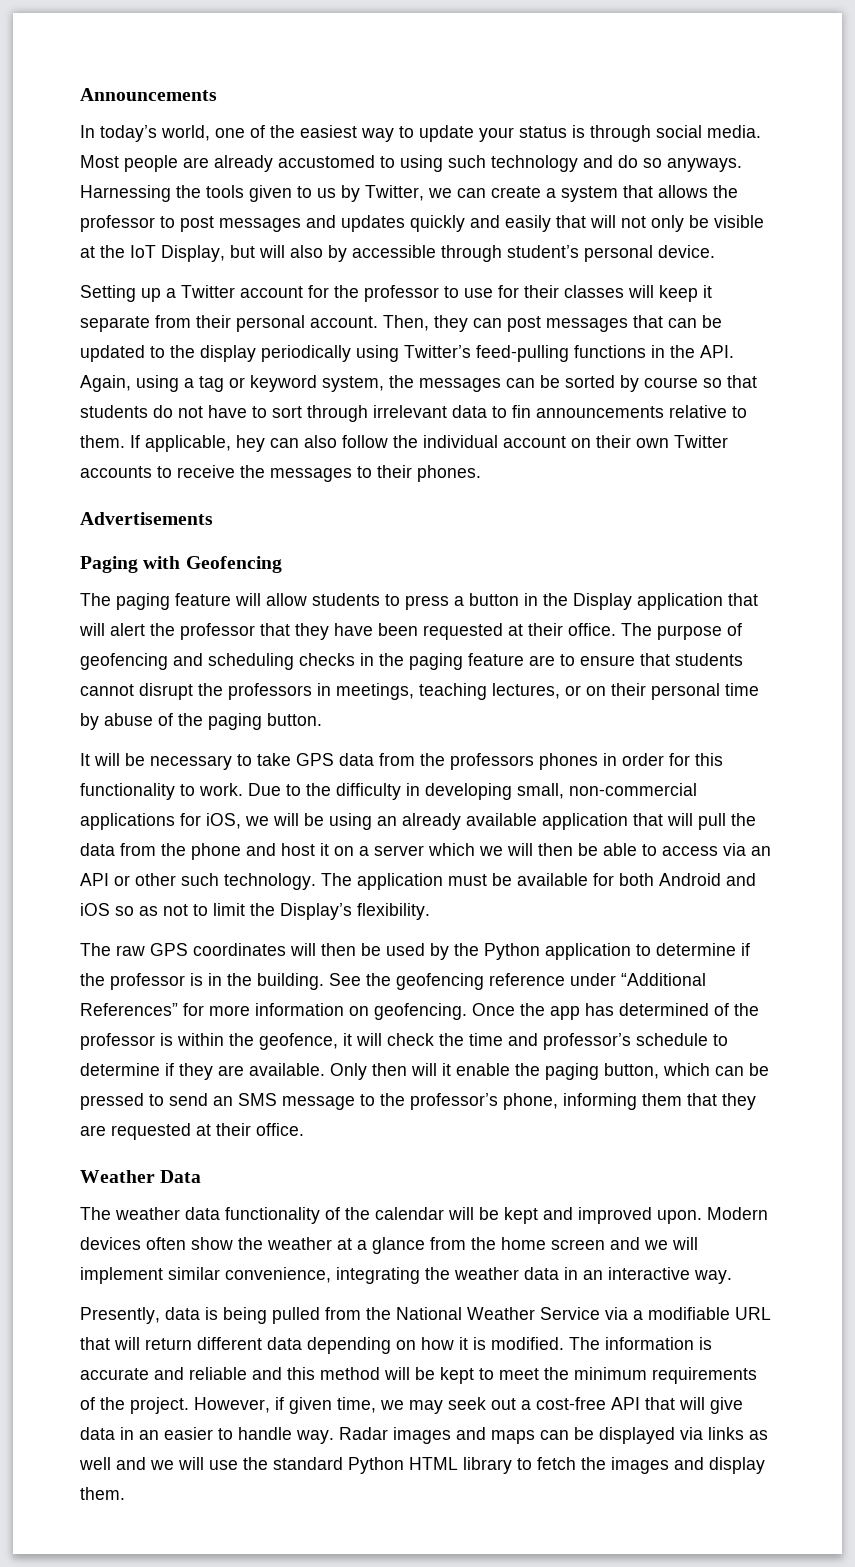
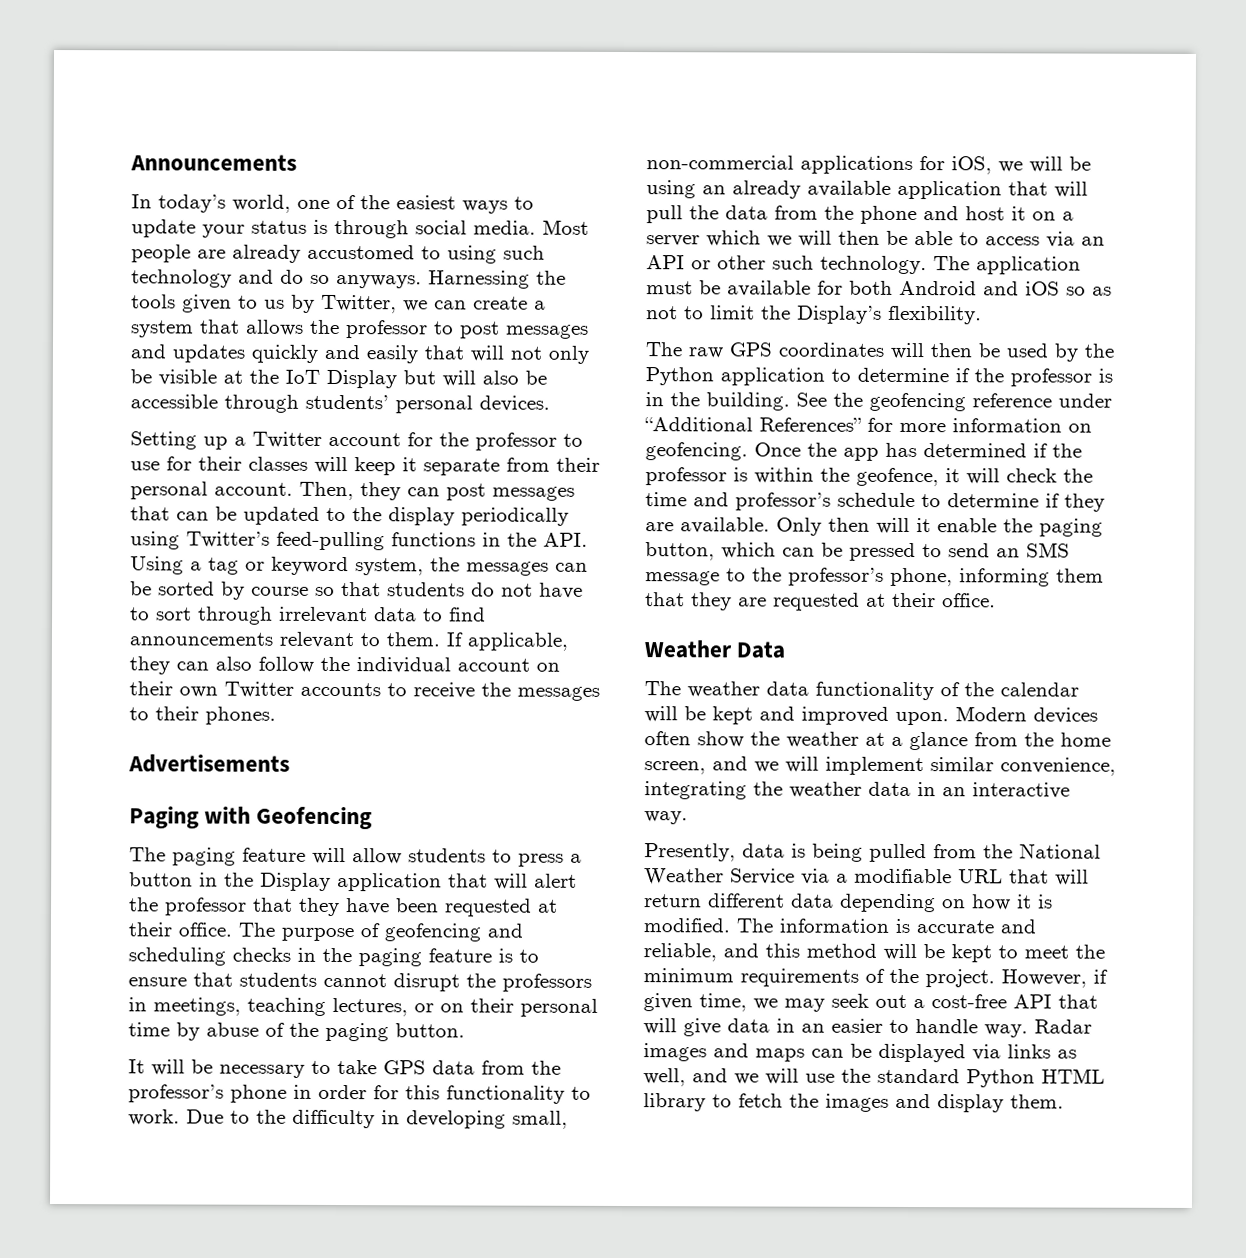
- In today’s world, one of the easiest way to update your status is through social media.
+ In today’s world, one of the easiest ways to update your status is through social media.
- Harnessing the tools given to us by Twitter, we can create a system that allows the professor to post messages and updates quickly and easily that will not only be visible at the IoT Display, but will also by accessible through student’s personal device.
+ Harnessing the tools given to us by Twitter, we can create a system that allows the professor to post messages and updates quickly and easily that will not only be visible at the IoT Display but will also be accessible through students’ personal devices.
- Then, they can post messages that can be updated to the display periodically using Twitter’s feed-pulling functions in the API. Again, using a tag or keyword system, the messages can be sorted by course so that students do not have to sort through irrelevant data to fin announcements relative to them.
+ Then, they can post messages that can be updated to the display periodically using Twitter’s feed-pulling functions in the API. Using a tag or keyword system, the messages can be sorted by course so that students do not have to sort through irrelevant data to find announcements relevant to them.
- If applicable, hey can also follow the individual account on their own Twitter accounts to receive the messages to their phones.
+ If applicable, they can also follow the individual account on their own Twitter accounts to receive the messages to their phones.
- The purpose of geofencing and scheduling checks in the paging feature are to ensure that students cannot disrupt the professors in meetings, teaching lectures, or on their personal time by abuse of the paging button.
+ The purpose of geofencing and scheduling checks in the paging feature is to ensure that students cannot disrupt the professors in meetings, teaching lectures, or on their personal time by abuse of the paging button.
- It will be necessary to take GPS data from the professors phones in order for this functionality to work.
+ It will be necessary to take GPS data from the professor’s phone in order for this functionality to work.
- Once the app has determined of the professor is within the geofence, it will check the time and professor’s schedule to determine if they are available.
+ Once the app has determined if the professor is within the geofence, it will check the time and professor’s schedule to determine if they are available.
- Modern devices often show the weather at a glance from the home screen and we will implement similar convenience, integrating the weather data in an interactive way.
+ Modern devices often show the weather at a glance from the home screen, and we will implement similar convenience, integrating the weather data in an interactive way.
- The information is accurate and reliable and this method will be kept to meet the minimum requirements of the project.
+ The information is accurate and reliable, and this method will be kept to meet the minimum requirements of the project.
- Radar images and maps can be displayed via links as well and we will use the standard Python HTML library to fetch the images and display them.
+ Radar images and maps can be displayed via links as well, and we will use the standard Python HTML library to fetch the images and display them.

